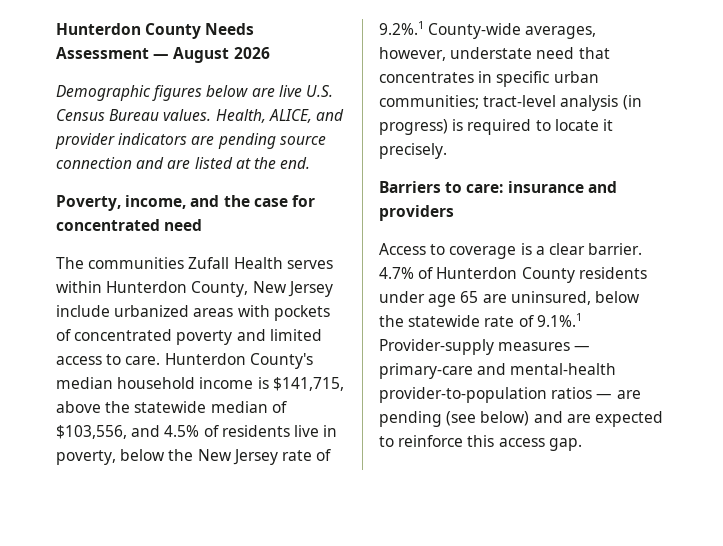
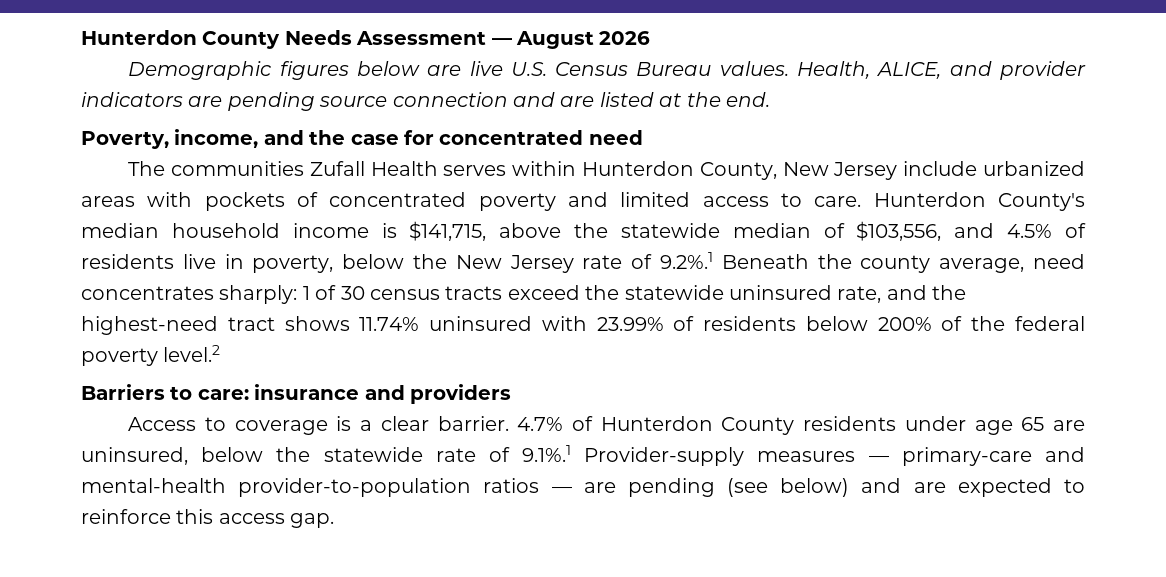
- Hunterdon County's median household income is $141,715, above the statewide median of $103,556, and 4.5% of residents live in poverty, below the New Jersey rate of 9.2%.1 County-wide averages, however, understate need that concentrates in specific urban communities; tract-level analysis (in progress) is required to locate it precisely.
+ Hunterdon County's median household income is $141,715, above the statewide median of $103,556, and 4.5% of residents live in poverty, below the New Jersey rate of 9.2%.1 Beneath the county average, need concentrates sharply: 1 of 30 census tracts exceed the statewide uninsured rate, and the highest-need tract shows 11.74% uninsured with 23.99% of residents below 200% of the federal poverty level.2

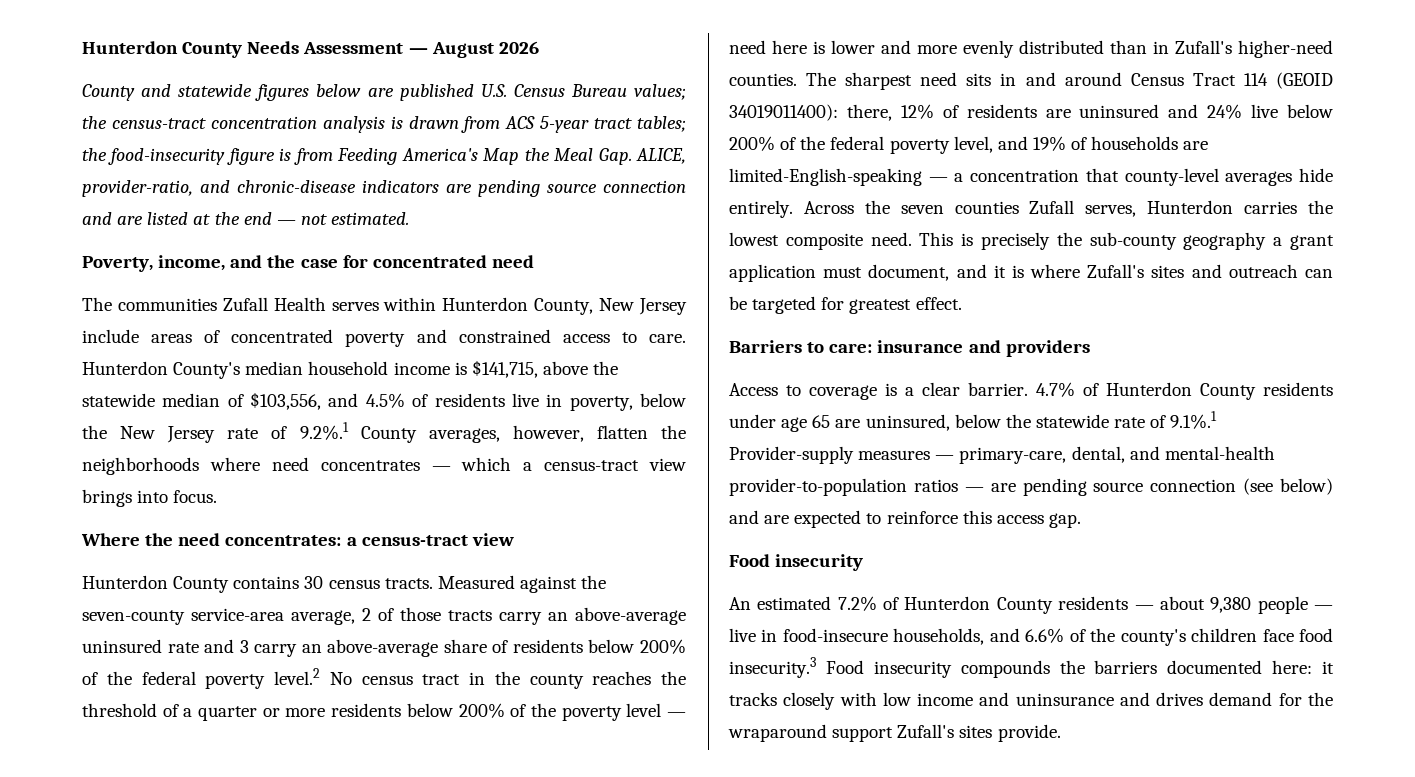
- Demographic figures below are live U.S. Census Bureau values. Health, ALICE, and provider indicators are pending source connection and are listed at the end.
+ County and statewide figures below are published U.S. Census Bureau values; the census-tract concentration analysis is drawn from ACS 5-year tract tables; the food-insecurity figure is from Feeding America's Map the Meal Gap. ALICE, provider-ratio, and chronic-disease indicators are pending source connection and are listed at the end — not estimated.
- The communities Zufall Health serves within Hunterdon County, New Jersey include urbanized areas with pockets of concentrated poverty and limited access to care.
+ The communities Zufall Health serves within Hunterdon County, New Jersey include areas of concentrated poverty and constrained access to care.
- Hunterdon County's median household income is $141,715, above the statewide median of $103,556, and 4.5% of residents live in poverty, below the New Jersey rate of 9.2%.1 Beneath the county average, need concentrates sharply: 1 of 30 census tracts exceed the statewide uninsured rate, and the highest-need tract shows 11.74% uninsured with 23.99% of residents below 200% of the federal poverty level.2
+ Hunterdon County's median household income is $141,715, above the statewide median of $103,556, and 4.5% of residents live in poverty, below the New Jersey rate of 9.2%.1 County averages, however, flatten the neighborhoods where need concentrates — which a census-tract view brings into focus.
+ Where the need concentrates: a census-tract view
+ Hunterdon County contains 30 census tracts. Measured against the seven-county service-area average, 2 of those tracts carry an above-average uninsured rate and 3 carry an above-average share of residents below 200% of the federal poverty level.2 No census tract in the county reaches the threshold of a quarter or more residents below 200% of the poverty level — need here is lower and more evenly distributed than in Zufall's higher-need counties. The sharpest need sits in and around Census Tract 114 (GEOID 34019011400): there, 12% of residents are uninsured and 24% live below 200% of the federal poverty level, and 19% of households are limited-English-speaking — a concentration that county-level averages hide entirely. Across the seven counties Zufall serves, Hunterdon carries the lowest composite need. This is precisely the sub-county geography a grant application must document, and it is where Zufall's sites and outreach can be targeted for greatest effect.
- 4.7% of Hunterdon County residents under age 65 are uninsured, below the statewide rate of 9.1%.1 Provider-supply measures — primary-care and mental-health provider-to-population ratios — are pending (see below) and are expected to reinforce this access gap.
+ 4.7% of Hunterdon County residents under age 65 are uninsured, below the statewide rate of 9.1%.1 Provider-supply measures — primary-care, dental, and mental-health provider-to-population ratios — are pending source connection (see below) and are expected to reinforce this access gap.
+ Food insecurity
+ An estimated 7.2% of Hunterdon County residents — about 9,380 people — live in food-insecure households, and 6.6% of the county's children face food insecurity.3 Food insecurity compounds the barriers documented here: it tracks closely with low income and uninsurance and drives demand for the wraparound support Zufall's sites provide.

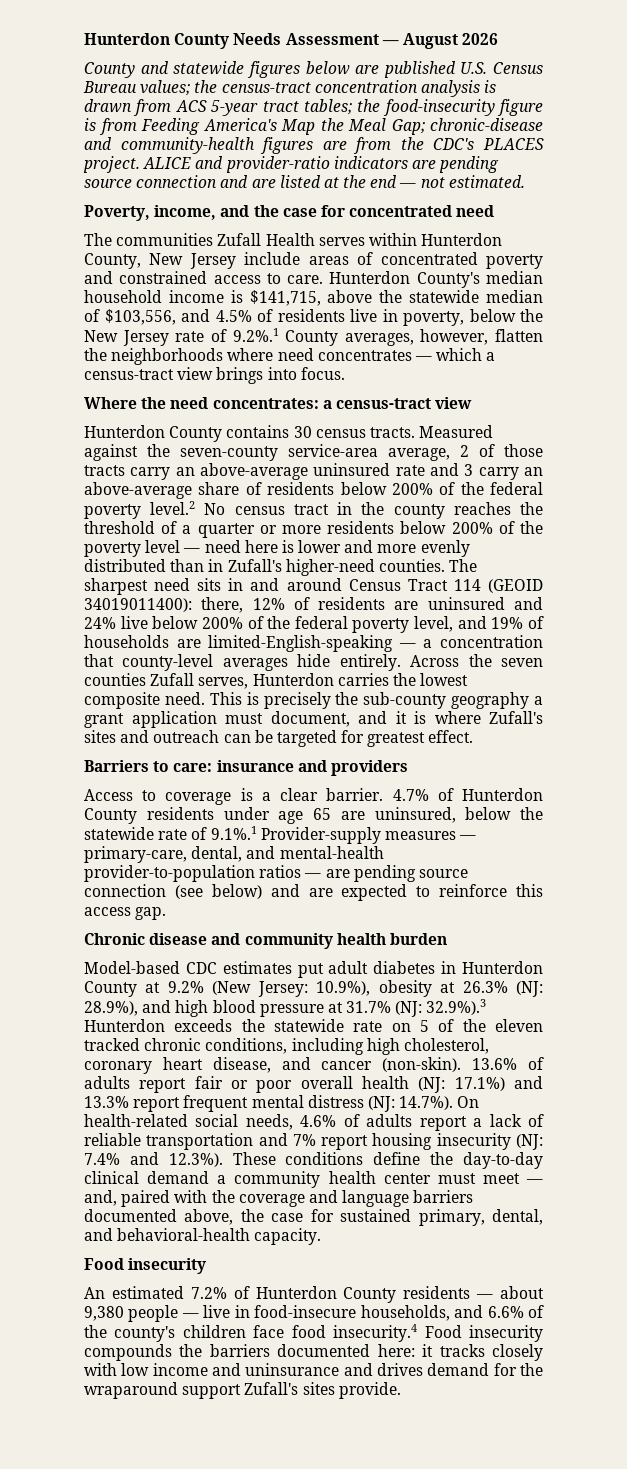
- County and statewide figures below are published U.S. Census Bureau values; the census-tract concentration analysis is drawn from ACS 5-year tract tables; the food-insecurity figure is from Feeding America's Map the Meal Gap. ALICE, provider-ratio, and chronic-disease indicators are pending source connection and are listed at the end — not estimated.
+ County and statewide figures below are published U.S. Census Bureau values; the census-tract concentration analysis is drawn from ACS 5-year tract tables; the food-insecurity figure is from Feeding America's Map the Meal Gap; chronic-disease and community-health figures are from the CDC's PLACES project. ALICE and provider-ratio indicators are pending source connection and are listed at the end — not estimated.
+ Chronic disease and community health burden
+ Model-based CDC estimates put adult diabetes in Hunterdon County at 9.2% (New Jersey: 10.9%), obesity at 26.3% (NJ: 28.9%), and high blood pressure at 31.7% (NJ: 32.9%).3 Hunterdon exceeds the statewide rate on 5 of the eleven tracked chronic conditions, including high cholesterol, coronary heart disease, and cancer (non-skin). 13.6% of adults report fair or poor overall health (NJ: 17.1%) and 13.3% report frequent mental distress (NJ: 14.7%). On health-related social needs, 4.6% of adults report a lack of reliable transportation and 7% report housing insecurity (NJ: 7.4% and 12.3%). These conditions define the day-to-day clinical demand a community health center must meet — and, paired with the coverage and language barriers documented above, the case for sustained primary, dental, and behavioral-health capacity.
- An estimated 7.2% of Hunterdon County residents — about 9,380 people — live in food-insecure households, and 6.6% of the county's children face food insecurity.3 Food insecurity compounds the barriers documented here: it tracks closely with low income and uninsurance and drives demand for the wraparound support Zufall's sites provide.
+ An estimated 7.2% of Hunterdon County residents — about 9,380 people — live in food-insecure households, and 6.6% of the county's children face food insecurity.4 Food insecurity compounds the barriers documented here: it tracks closely with low income and uninsurance and drives demand for the wraparound support Zufall's sites provide.

